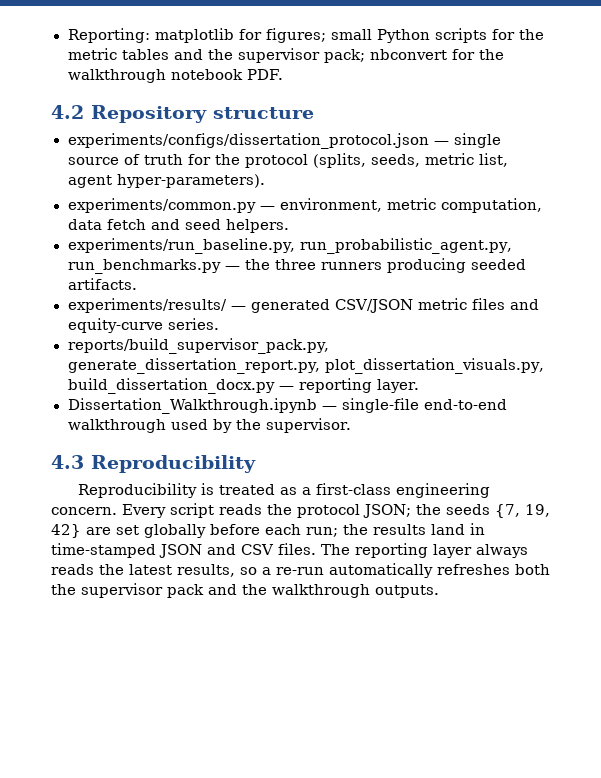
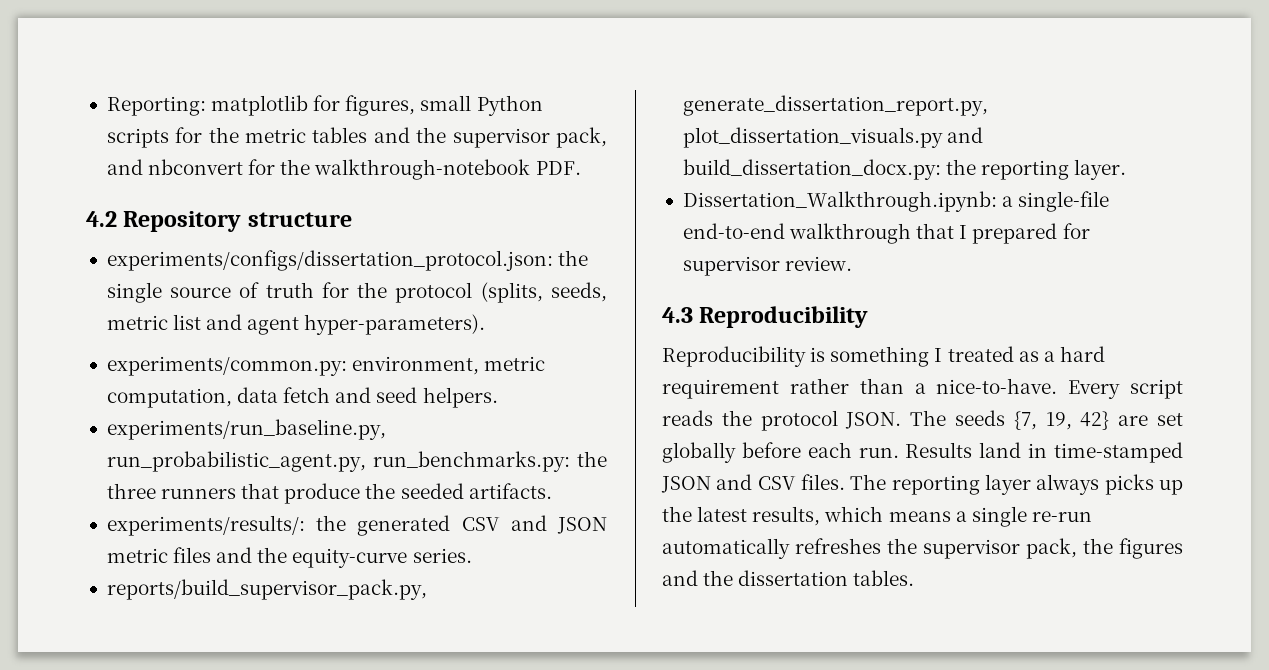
- Reporting: matplotlib for figures; small Python scripts for the metric tables and the supervisor pack; nbconvert for the walkthrough notebook PDF.
+ Reporting: matplotlib for figures, small Python scripts for the metric tables and the supervisor pack, and nbconvert for the walkthrough-notebook PDF.
- experiments/configs/dissertation_protocol.json — single source of truth for the protocol (splits, seeds, metric list, agent hyper-parameters).
+ experiments/configs/dissertation_protocol.json: the single source of truth for the protocol (splits, seeds, metric list and agent hyper-parameters).
- experiments/common.py — environment, metric computation, data fetch and seed helpers.
+ experiments/common.py: environment, metric computation, data fetch and seed helpers.
- experiments/run_baseline.py, run_probabilistic_agent.py, run_benchmarks.py — the three runners producing seeded artifacts.
+ experiments/run_baseline.py, run_probabilistic_agent.py, run_benchmarks.py: the three runners that produce the seeded artifacts.
- experiments/results/ — generated CSV/JSON metric files and equity-curve series.
+ experiments/results/: the generated CSV and JSON metric files and the equity-curve series.
- reports/build_supervisor_pack.py, generate_dissertation_report.py, plot_dissertation_visuals.py, build_dissertation_docx.py — reporting layer.
+ reports/build_supervisor_pack.py, generate_dissertation_report.py, plot_dissertation_visuals.py and build_dissertation_docx.py: the reporting layer.
- Dissertation_Walkthrough.ipynb — single-file end-to-end walkthrough used by the supervisor.
+ Dissertation_Walkthrough.ipynb: a single-file end-to-end walkthrough that I prepared for supervisor review.
- Reproducibility is treated as a first-class engineering concern.
+ Reproducibility is something I treated as a hard requirement rather than a nice-to-have.
- Every script reads the protocol JSON; the seeds {7, 19, 42} are set globally before each run; the results land in time-stamped JSON and CSV files.
+ Every script reads the protocol JSON. The seeds {7, 19, 42} are set globally before each run. Results land in time-stamped JSON and CSV files.
- The reporting layer always reads the latest results, so a re-run automatically refreshes both the supervisor pack and the walkthrough outputs.
+ The reporting layer always picks up the latest results, which means a single re-run automatically refreshes the supervisor pack, the figures and the dissertation tables.

